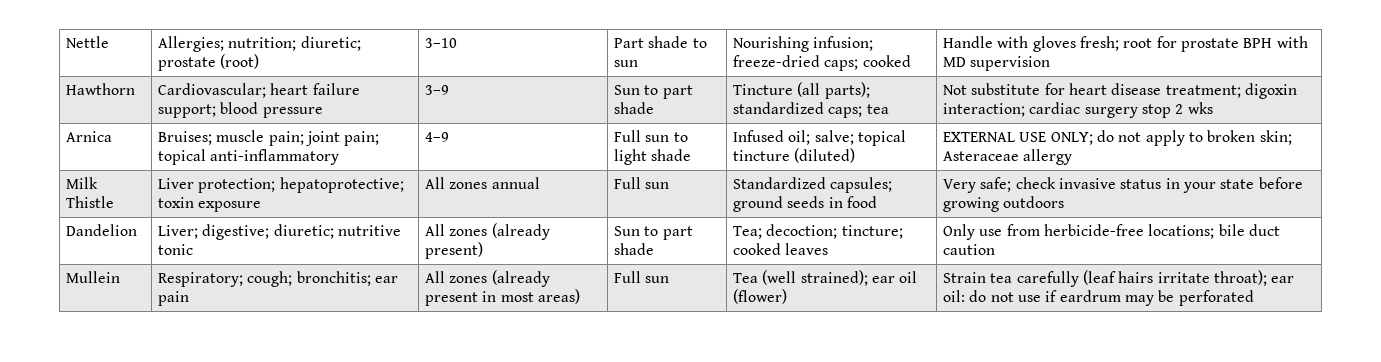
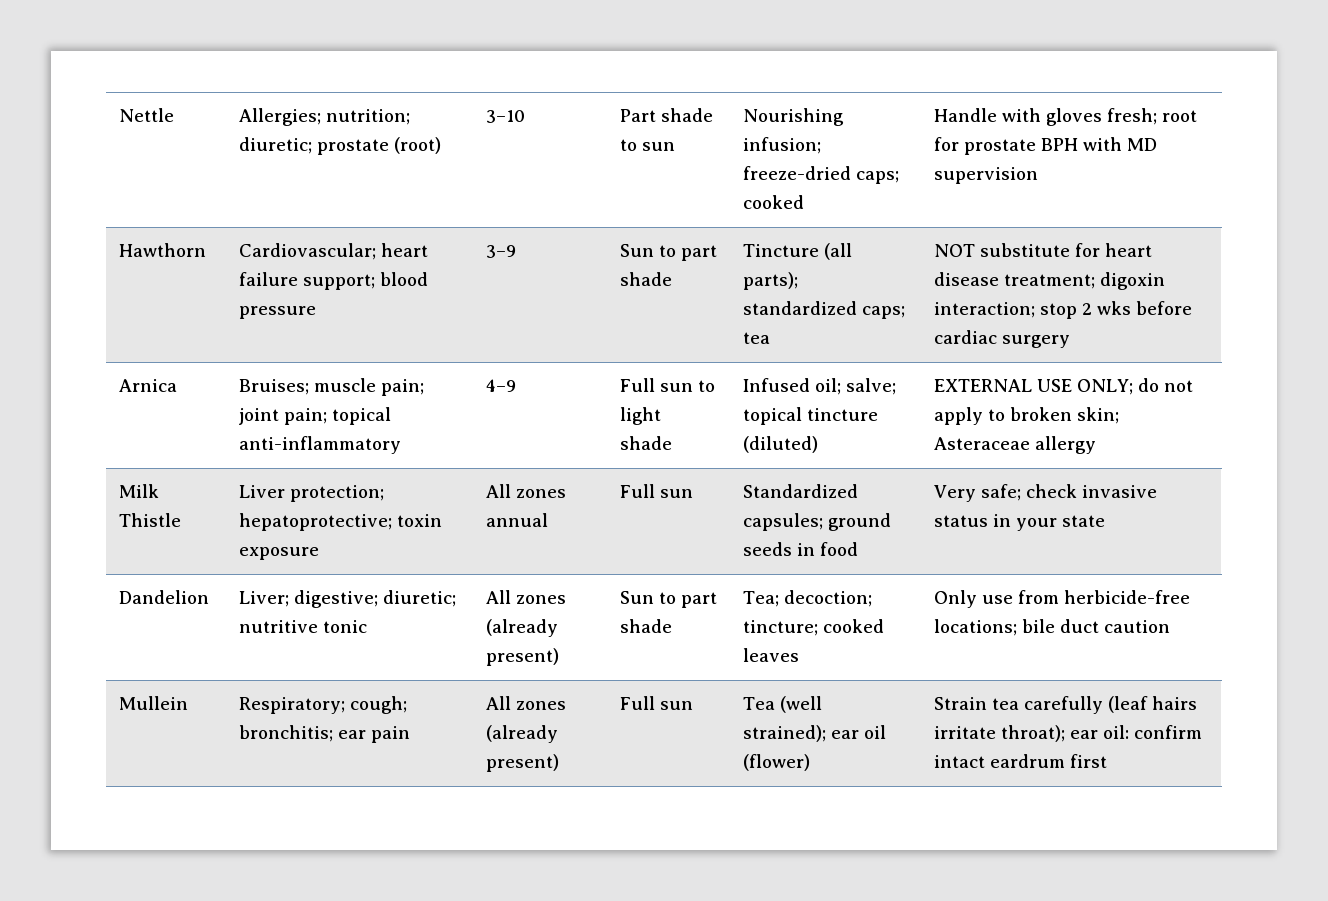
- Hawthorn | Cardiovascular; heart failure support; blood pressure | 3–9 | Sun to part shade | Tincture (all parts); standardized caps; tea | Not substitute for heart disease treatment; digoxin interaction; cardiac surgery stop 2 wks
+ Hawthorn | Cardiovascular; heart failure support; blood pressure | 3–9 | Sun to part shade | Tincture (all parts); standardized caps; tea | NOT substitute for heart disease treatment; digoxin interaction; stop 2 wks before cardiac surgery
- Milk Thistle | Liver protection; hepatoprotective; toxin exposure | All zones annual | Full sun | Standardized capsules; ground seeds in food | Very safe; check invasive status in your state before growing outdoors
+ Milk Thistle | Liver protection; hepatoprotective; toxin exposure | All zones annual | Full sun | Standardized capsules; ground seeds in food | Very safe; check invasive status in your state
- Mullein | Respiratory; cough; bronchitis; ear pain | All zones (already present in most areas) | Full sun | Tea (well strained); ear oil (flower) | Strain tea carefully (leaf hairs irritate throat); ear oil: do not use if eardrum may be perforated
+ Mullein | Respiratory; cough; bronchitis; ear pain | All zones (already present) | Full sun | Tea (well strained); ear oil (flower) | Strain tea carefully (leaf hairs irritate throat); ear oil: confirm intact eardrum first

